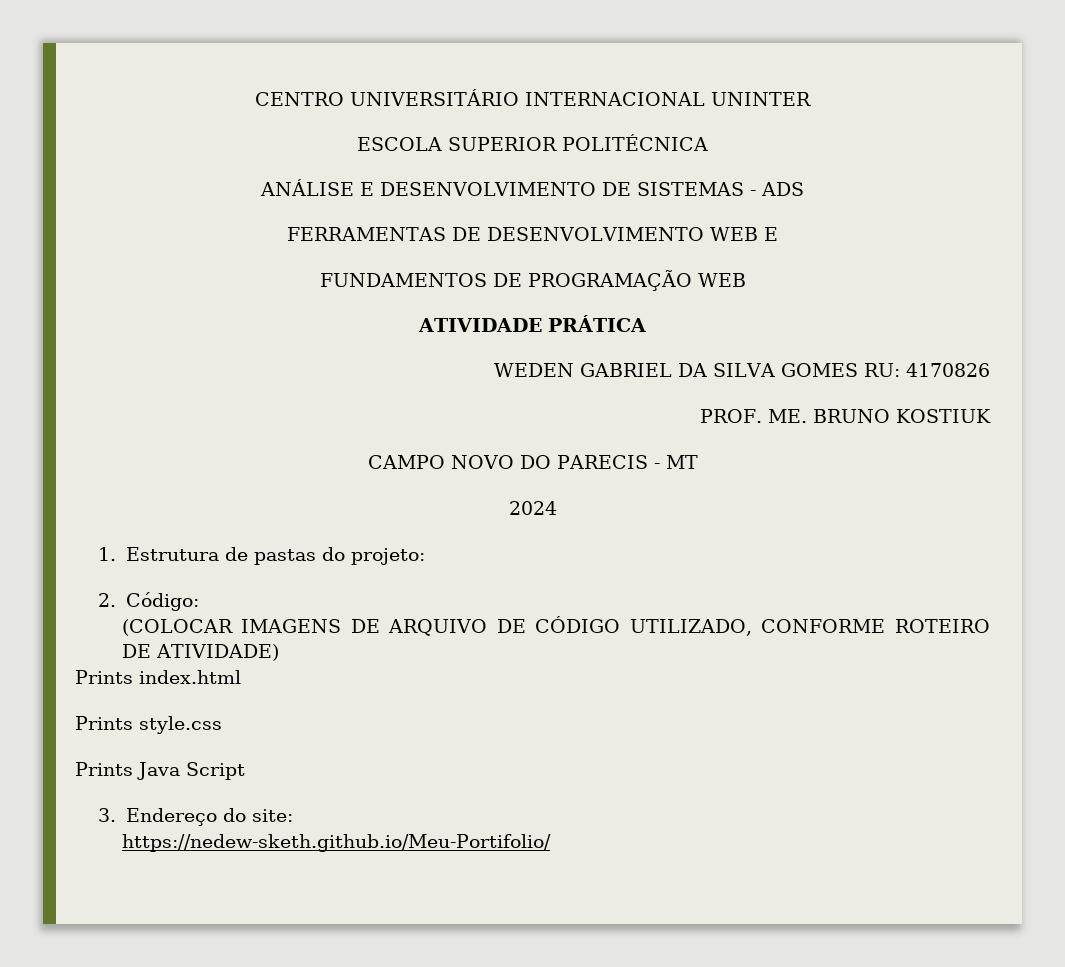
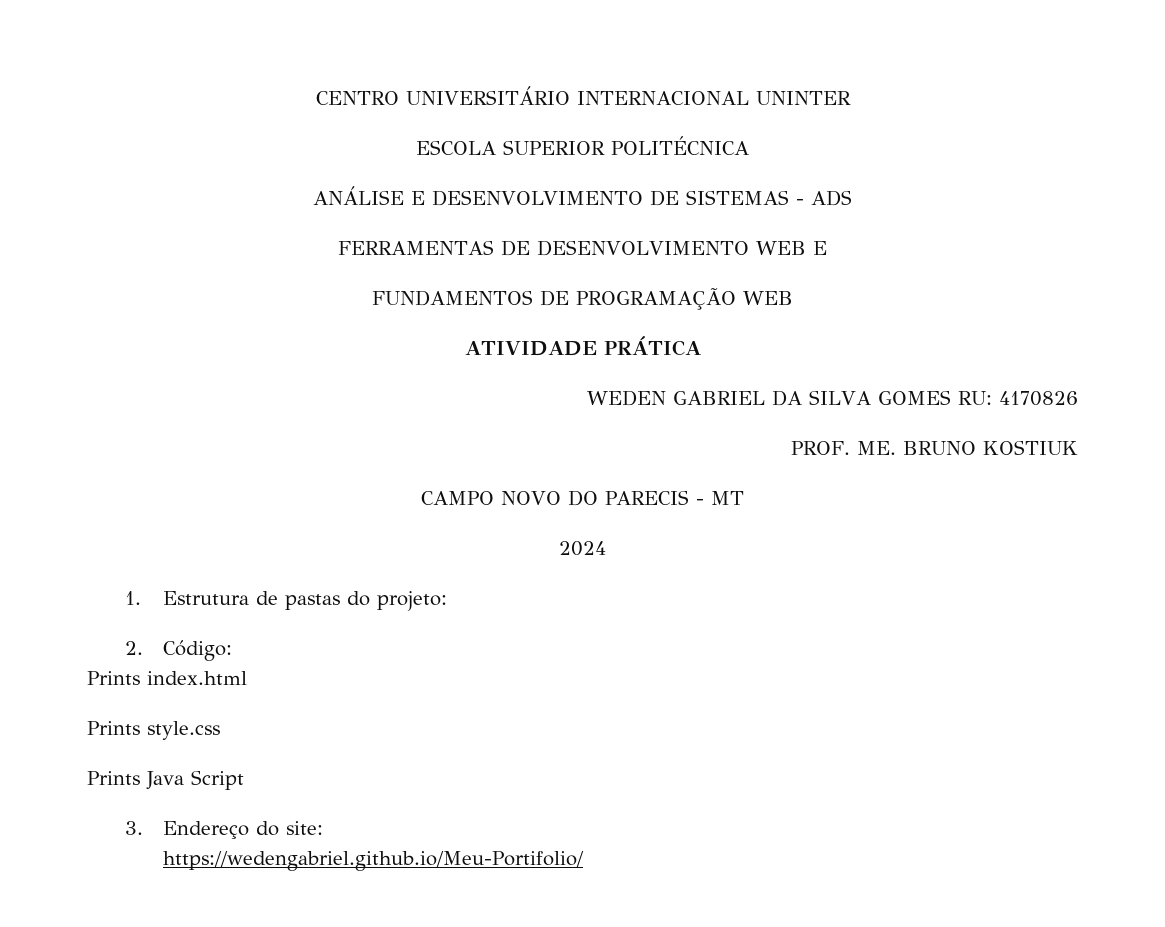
- (COLOCAR IMAGENS DE ARQUIVO DE CÓDIGO UTILIZADO, CONFORME ROTEIRO DE ATIVIDADE)
- https://nedew-sketh.github.io/Meu-Portifolio/
+ https://wedengabriel.github.io/Meu-Portifolio/

